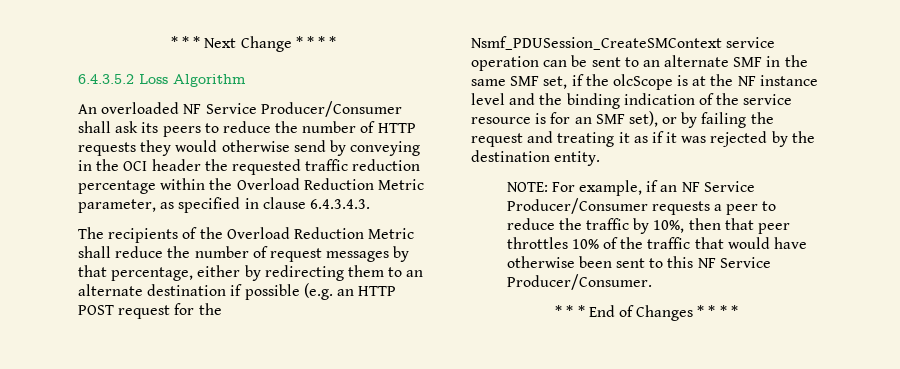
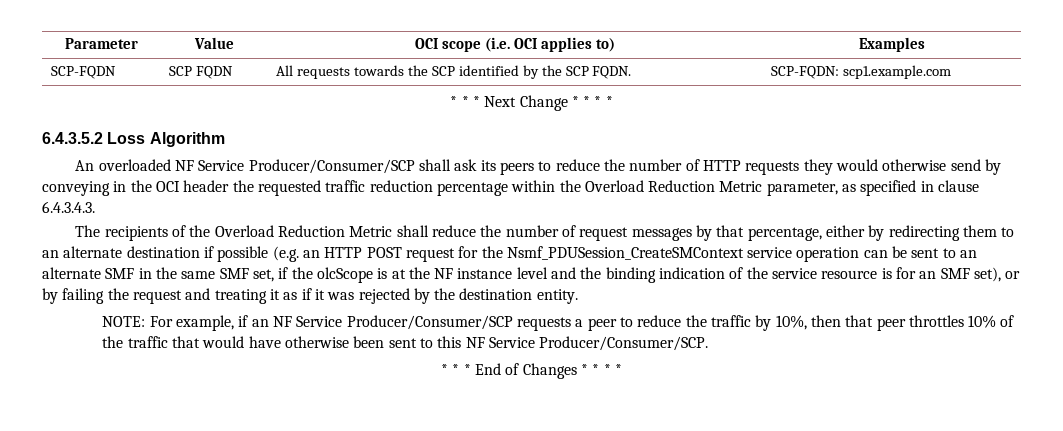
+ Parameter | Value | OCI scope (i.e. OCI applies to) | Examples
+ SCP-FQDN | SCP FQDN | All requests towards the SCP identified by the SCP FQDN. | SCP-FQDN: scp1.example.com
- An overloaded NF Service Producer/Consumer shall ask its peers to reduce the number of HTTP requests they would otherwise send by conveying in the OCI header the requested traffic reduction percentage within the Overload Reduction Metric parameter, as specified in clause 6.4.3.4.3.
+ An overloaded NF Service Producer/Consumer/SCP shall ask its peers to reduce the number of HTTP requests they would otherwise send by conveying in the OCI header the requested traffic reduction percentage within the Overload Reduction Metric parameter, as specified in clause 6.4.3.4.3.
- NOTE: For example, if an NF Service Producer/Consumer requests a peer to reduce the traffic by 10%, then that peer throttles 10% of the traffic that would have otherwise been sent to this NF Service Producer/Consumer.
+ NOTE: For example, if an NF Service Producer/Consumer/SCP requests a peer to reduce the traffic by 10%, then that peer throttles 10% of the traffic that would have otherwise been sent to this NF Service Producer/Consumer/SCP.

